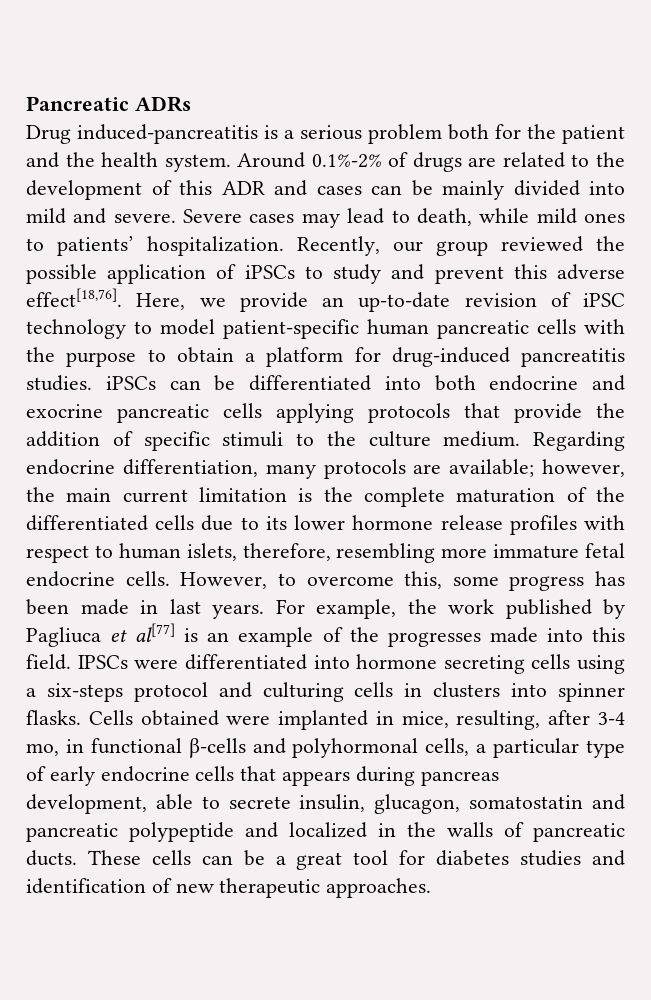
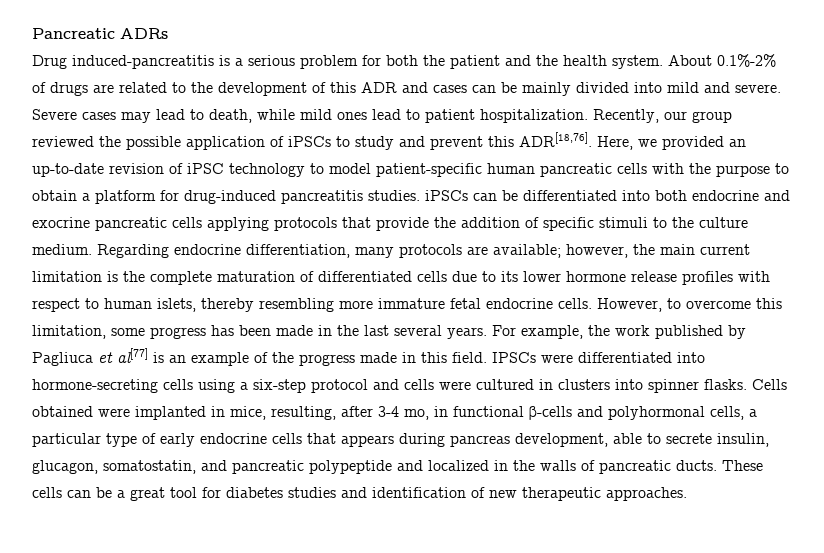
- Drug induced-pancreatitis is a serious problem both for the patient and the health system.
+ Drug induced-pancreatitis is a serious problem for both the patient and the health system.
- Around 0.1%-2% of drugs are related to the development of this ADR and cases can be mainly divided into mild and severe.
+ About 0.1%-2% of drugs are related to the development of this ADR and cases can be mainly divided into mild and severe.
- Severe cases may lead to death, while mild ones to patients’ hospitalization.
+ Severe cases may lead to death, while mild ones lead to patient hospitalization.
- Recently, our group reviewed the possible application of iPSCs to study and prevent this adverse effect[18,76].
+ Recently, our group reviewed the possible application of iPSCs to study and prevent this ADR[18,76].
- Here, we provide an up-to-date revision of iPSC technology to model patient-specific human pancreatic cells with the purpose to obtain a platform for drug-induced pancreatitis studies. iPSCs can be differentiated into both endocrine and exocrine pancreatic cells applying protocols that provide the addition of specific stimuli to the culture medium.
+ Here, we provided an up-to-date revision of iPSC technology to model patient-specific human pancreatic cells with the purpose to obtain a platform for drug-induced pancreatitis studies. iPSCs can be differentiated into both endocrine and exocrine pancreatic cells applying protocols that provide the addition of specific stimuli to the culture medium.
- Regarding endocrine differentiation, many protocols are available; however, the main current limitation is the complete maturation of the differentiated cells due to its lower hormone release profiles with respect to human islets, therefore, resembling more immature fetal endocrine cells.
+ Regarding endocrine differentiation, many protocols are available; however, the main current limitation is the complete maturation of differentiated cells due to its lower hormone release profiles with respect to human islets, thereby resembling more immature fetal endocrine cells.
- However, to overcome this, some progress has been made in last years.
+ However, to overcome this limitation, some progress has been made in the last several years.
- For example, the work published by Pagliuca et al[77] is an example of the progresses made into this field.
+ For example, the work published by Pagliuca et al[77] is an example of the progress made in this field.
- IPSCs were differentiated into hormone secreting cells using a six-steps protocol and culturing cells in clusters into spinner flasks.
+ IPSCs were differentiated into hormone-secreting cells using a six-step protocol and cells were cultured in clusters into spinner flasks.
- Cells obtained were implanted in mice, resulting, after 3-4 mo, in functional β-cells and polyhormonal cells, a particular type of early endocrine cells that appears during pancreas development, able to secrete insulin, glucagon, somatostatin and pancreatic polypeptide and localized in the walls of pancreatic ducts.
+ Cells obtained were implanted in mice, resulting, after 3-4 mo, in functional β-cells and polyhormonal cells, a particular type of early endocrine cells that appears during pancreas development, able to secrete insulin, glucagon, somatostatin, and pancreatic polypeptide and localized in the walls of pancreatic ducts.

